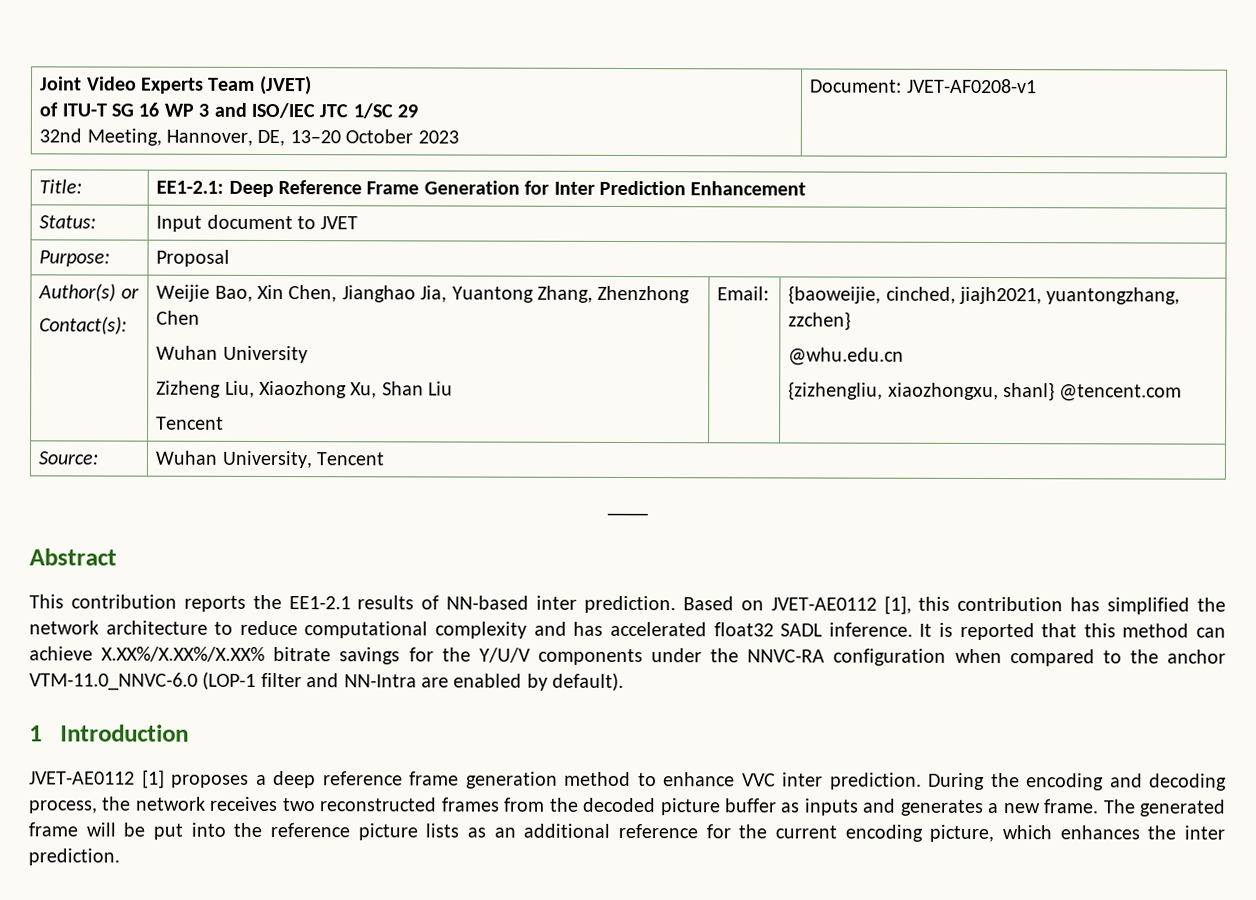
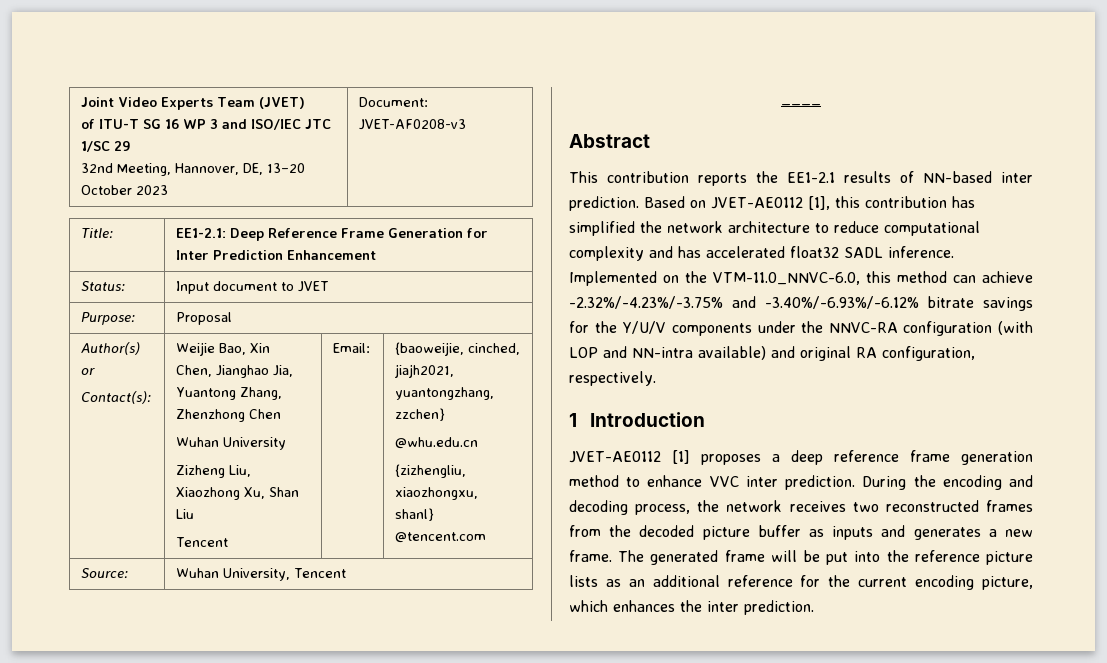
  Joint Video Experts Team (JVET)
  of ITU-T SG 16 WP 3 and ISO/IEC JTC 1/SC 29
- 32nd Meeting, Hannover, DE, 13–20 October 2023 | Document: JVET-AF0208-v1
+ 32nd Meeting, Hannover, DE, 13–20 October 2023 | Document: JVET-AF0208-v3
- It is reported that this method can achieve X.XX%/X.XX%/X.XX% bitrate savings for the Y/U/V components under the NNVC-RA configuration when compared to the anchor VTM-11.0_NNVC-6.0 (LOP-1 filter and NN-Intra are enabled by default).
+ Implemented on the VTM-11.0_NNVC-6.0, this method can achieve -2.32%/-4.23%/-3.75% and -3.40%/-6.93%/-6.12% bitrate savings for the Y/U/V components under the NNVC-RA configuration (with LOP and NN-intra available) and original RA configuration, respectively.

